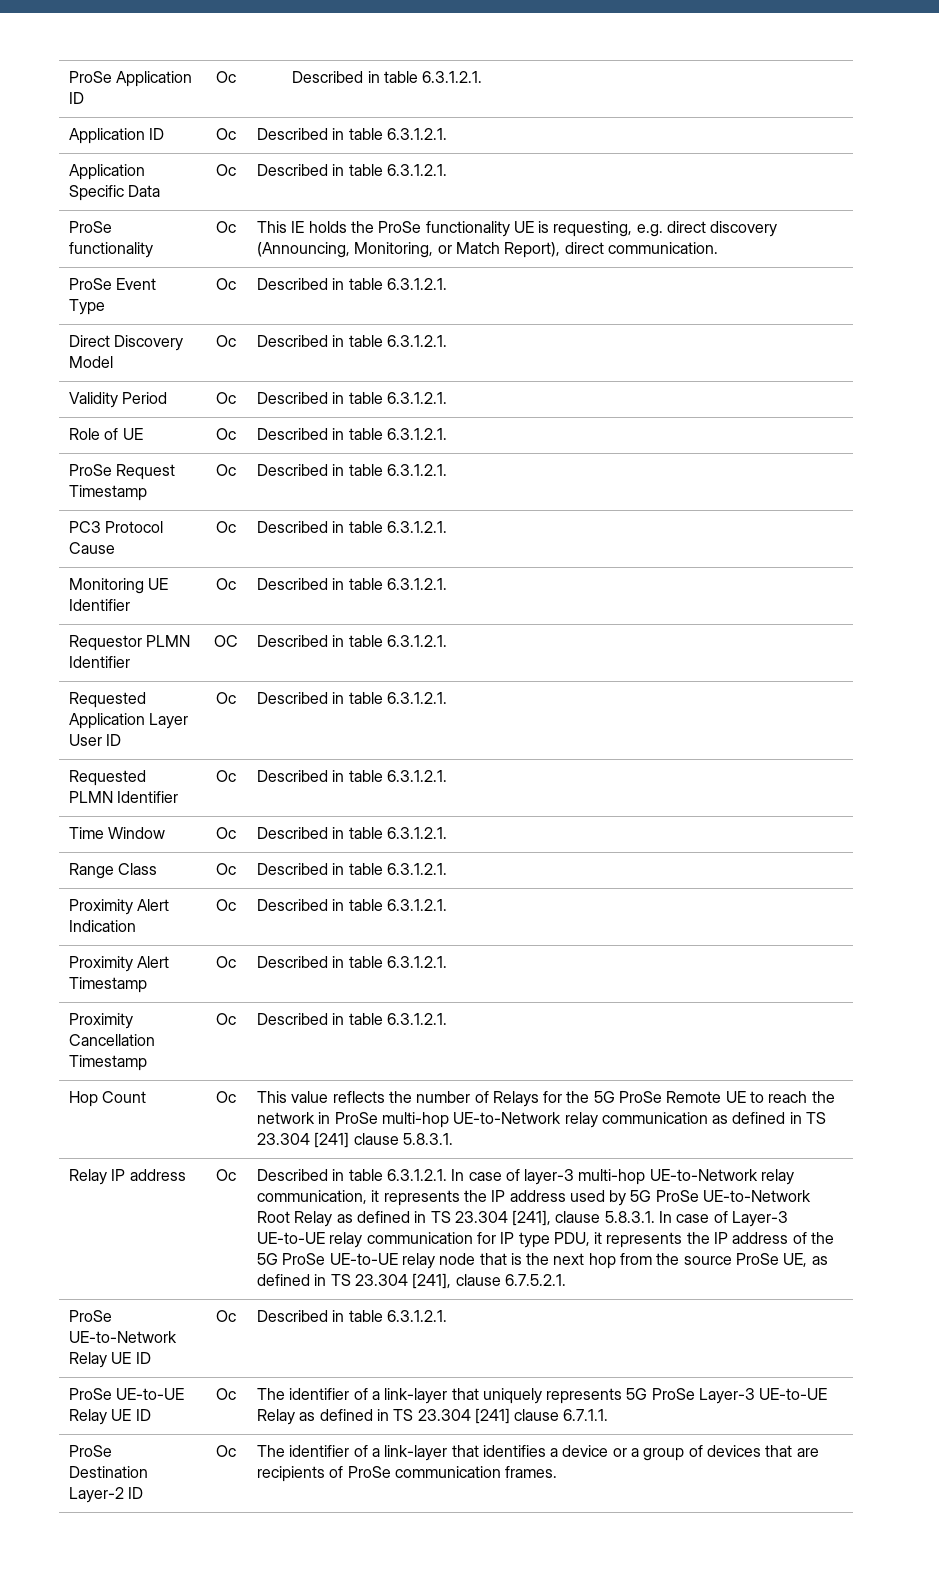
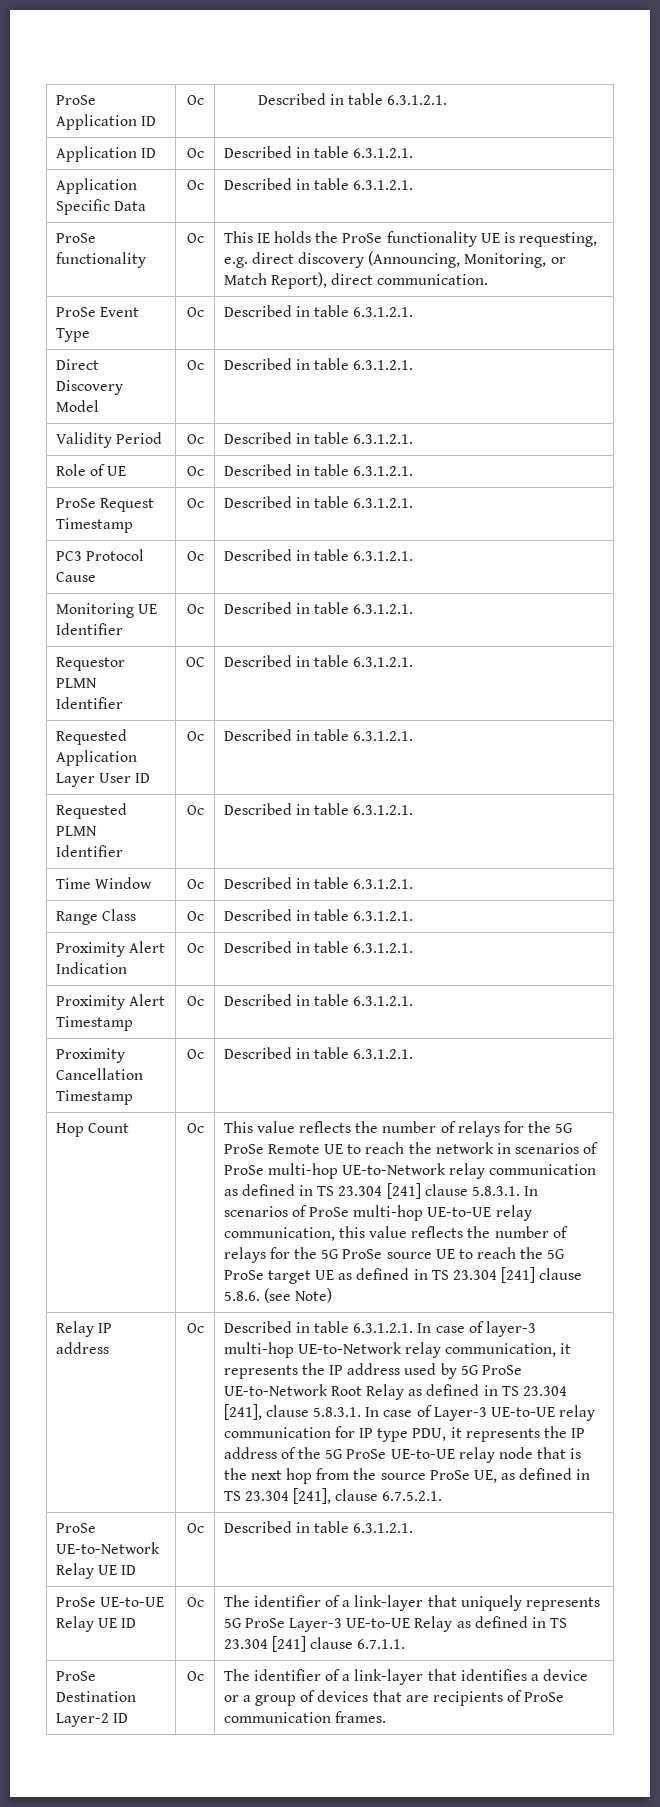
- This value reflects the number of Relays for the 5G ProSe Remote UE to reach the network in ProSe multi-hop UE-to-Network relay communication as defined in TS 23.304 [241] clause 5.8.3.1.
+ This value reflects the number of relays for the 5G ProSe Remote UE to reach the network in scenarios of ProSe multi-hop UE-to-Network relay communication as defined in TS 23.304 [241] clause 5.8.3.1. In scenarios of ProSe multi-hop UE-to-UE relay communication, this value reflects the number of relays for the 5G ProSe source UE to reach the 5G ProSe target UE as defined in TS 23.304 [241] clause 5.8.6. (see Note)

